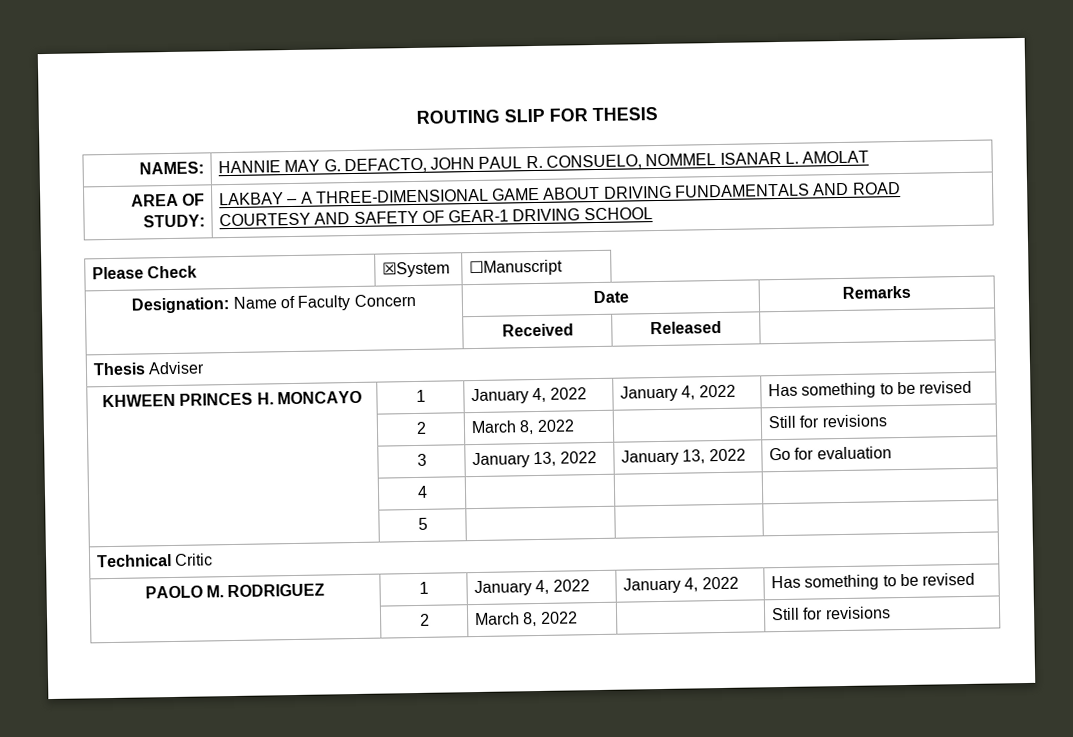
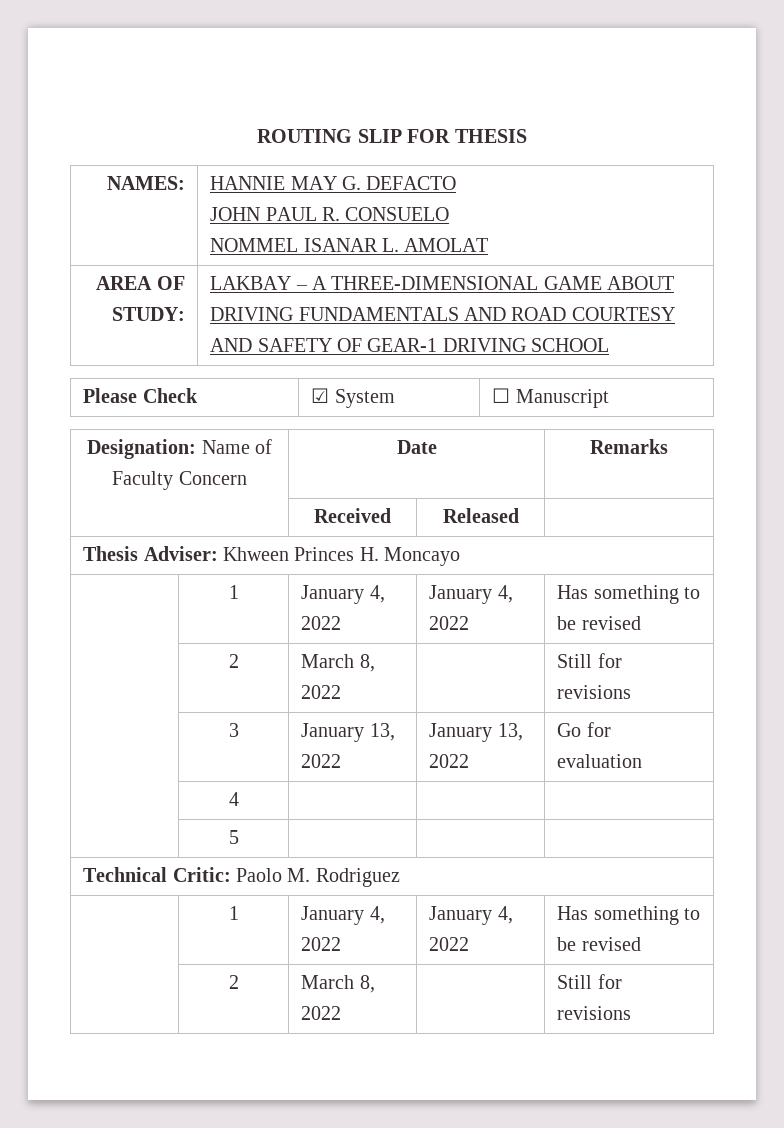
- NAMES: | HANNIE MAY G. DEFACTO, JOHN PAUL R. CONSUELO, NOMMEL ISANAR L. AMOLAT
+ NAMES: | HANNIE MAY G. DEFACTO
+ JOHN PAUL R. CONSUELO
+ NOMMEL ISANAR L. AMOLAT
- Please Check | ☒System | ☐Manuscript
+ Please Check | ☑ System | ☐ Manuscript
- Thesis Adviser
- KHWEEN PRINCES H. MONCAYO | 1 | January 4, 2022 | January 4, 2022 | Has something to be revised
+ Thesis Adviser: Khween Princes H. Moncayo
+ | 1 | January 4, 2022 | January 4, 2022 | Has something to be revised
- Technical Critic
- PAOLO M. RODRIGUEZ | 1 | January 4, 2022 | January 4, 2022 | Has something to be revised
+ Technical Critic: Paolo M. Rodriguez
+ | 1 | January 4, 2022 | January 4, 2022 | Has something to be revised

